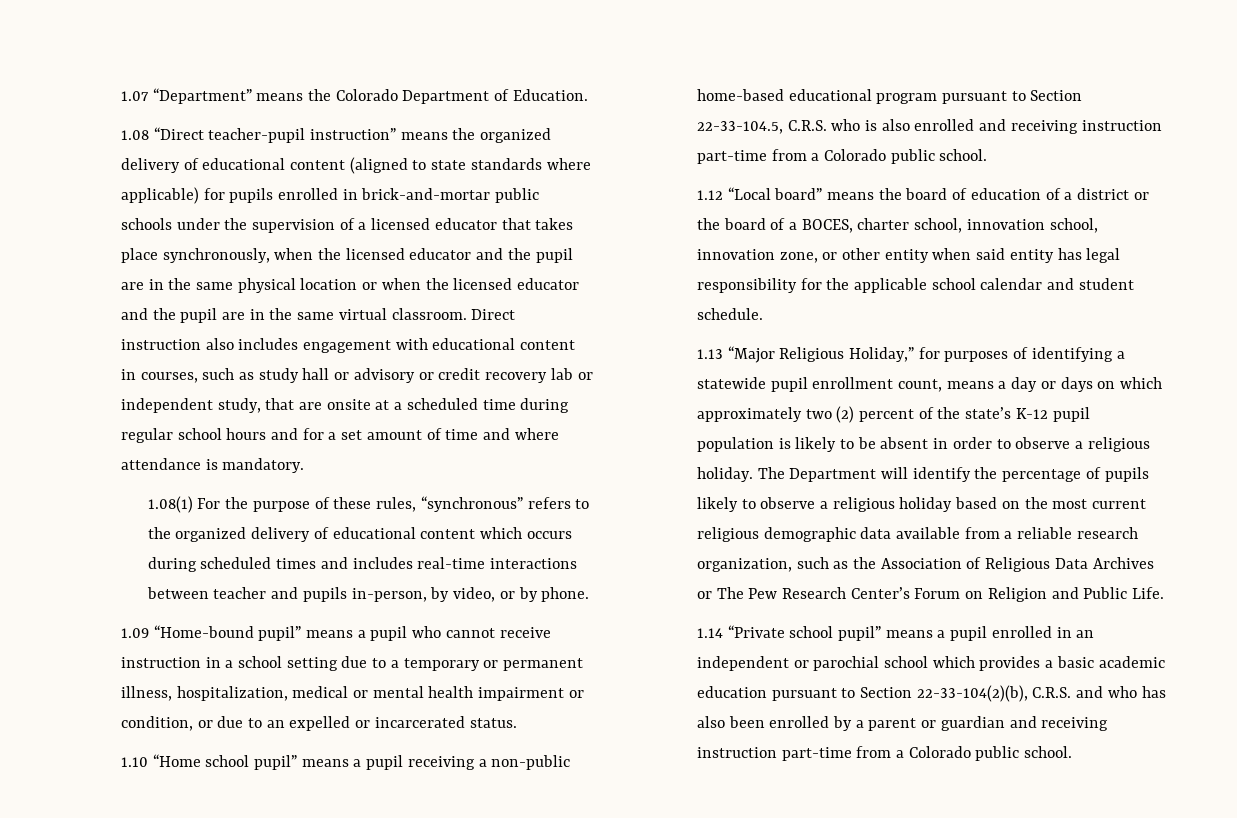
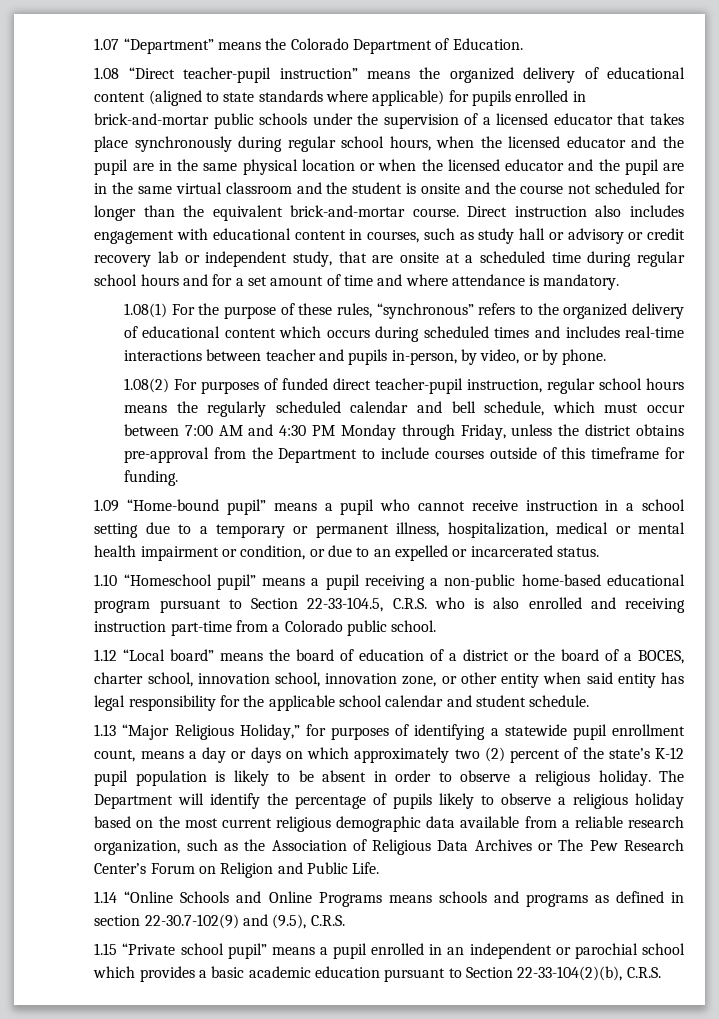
- 1.08 “Direct teacher-pupil instruction” means the organized delivery of educational content (aligned to state standards where applicable) for pupils enrolled in brick-and-mortar public schools under the supervision of a licensed educator that takes place synchronously, when the licensed educator and the pupil are in the same physical location or when the licensed educator and the pupil are in the same virtual classroom.
+ 1.08 “Direct teacher-pupil instruction” means the organized delivery of educational content (aligned to state standards where applicable) for pupils enrolled in brick-and-mortar public schools under the supervision of a licensed educator that takes place synchronously during regular school hours, when the licensed educator and the pupil are in the same physical location or when the licensed educator and the pupil are in the same virtual classroom and the student is onsite and the course not scheduled for longer than the equivalent brick-and-mortar course.
+ 1.08(2) For purposes of funded direct teacher-pupil instruction, regular school hours means the regularly scheduled calendar and bell schedule, which must occur between 7:00 AM and 4:30 PM Monday through Friday, unless the district obtains pre-approval from the Department to include courses outside of this timeframe for funding.
- 1.10 “Home school pupil” means a pupil receiving a non-public home-based educational program pursuant to Section 22-33-104.5, C.R.S. who is also enrolled and receiving instruction part-time from a Colorado public school.
+ 1.10 “Homeschool pupil” means a pupil receiving a non-public home-based educational program pursuant to Section 22-33-104.5, C.R.S. who is also enrolled and receiving instruction part-time from a Colorado public school.
- 1.14 “Private school pupil” means a pupil enrolled in an independent or parochial school which provides a basic academic education pursuant to Section 22-33-104(2)(b), C.R.S. and who has also been enrolled by a parent or guardian and receiving instruction part-time from a Colorado public school.
+ 1.14 “Online Schools and Online Programs means schools and programs as defined in section 22-30.7-102(9) and (9.5), C.R.S.
+ 1.15 “Private school pupil” means a pupil enrolled in an independent or parochial school which provides a basic academic education pursuant to Section 22-33-104(2)(b), C.R.S.

